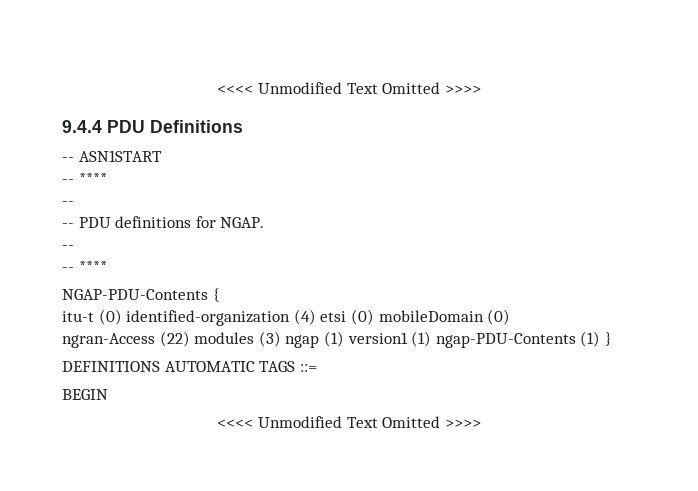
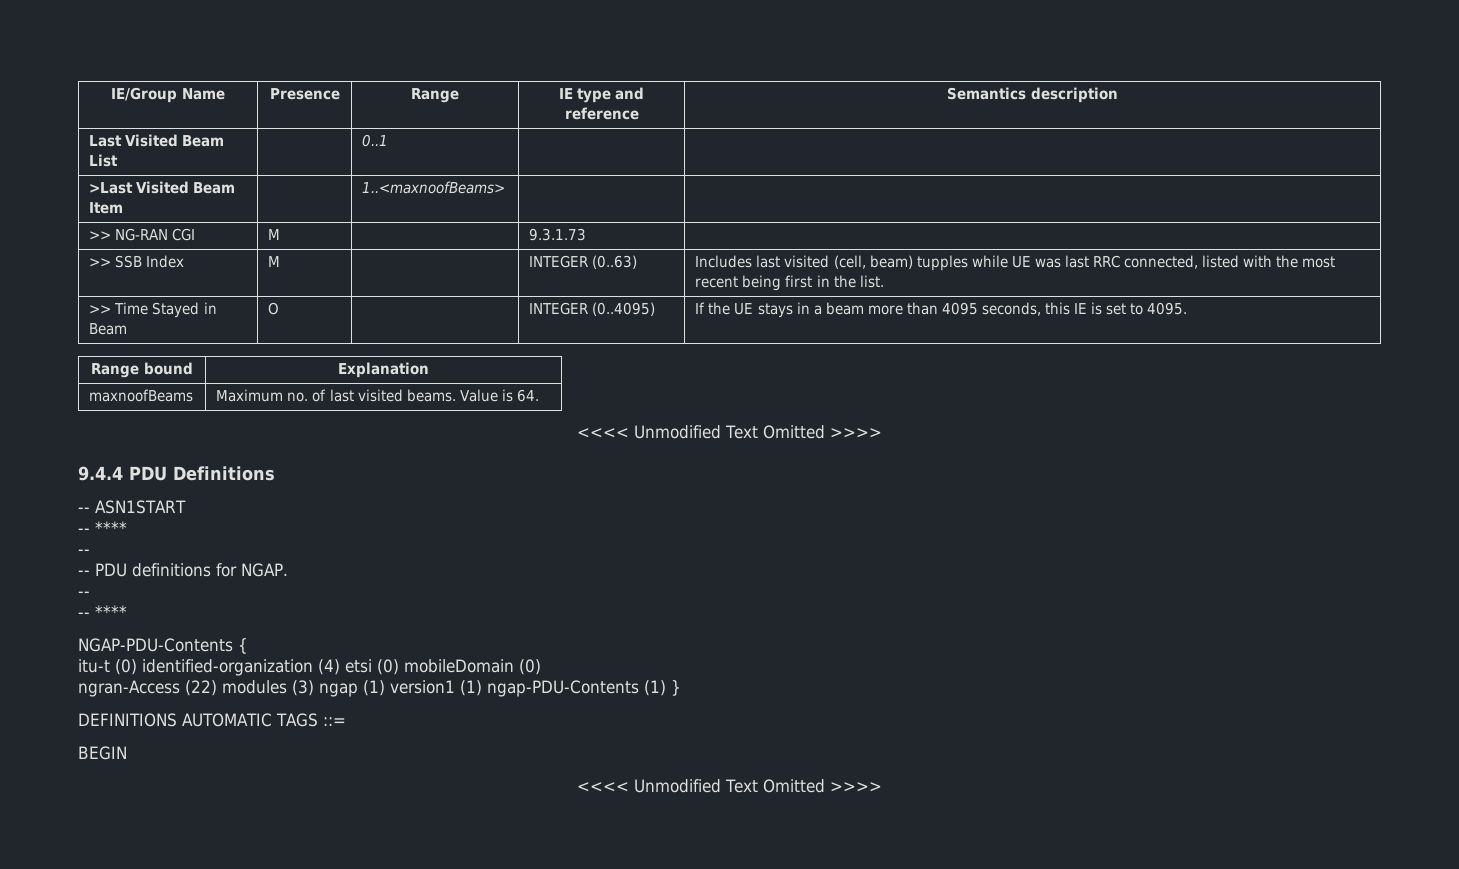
+ IE/Group Name | Presence | Range | IE type and reference | Semantics description
+ Last Visited Beam List | | 0..1 | |
+ >Last Visited Beam Item | | 1..<maxnoofBeams> | |
+ >> NG-RAN CGI | M | | 9.3.1.73 |
+ >> SSB Index | M | | INTEGER (0..63) | Includes last visited (cell, beam) tupples while UE was last RRC connected, listed with the most recent being first in the list.
+ >> Time Stayed in Beam | O | | INTEGER (0..4095) | If the UE stays in a beam more than 4095 seconds, this IE is set to 4095.
+ Range bound | Explanation
+ maxnoofBeams | Maximum no. of last visited beams. Value is 64.

